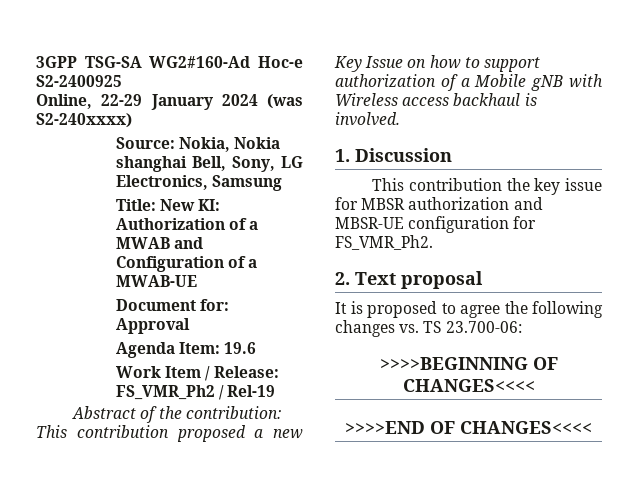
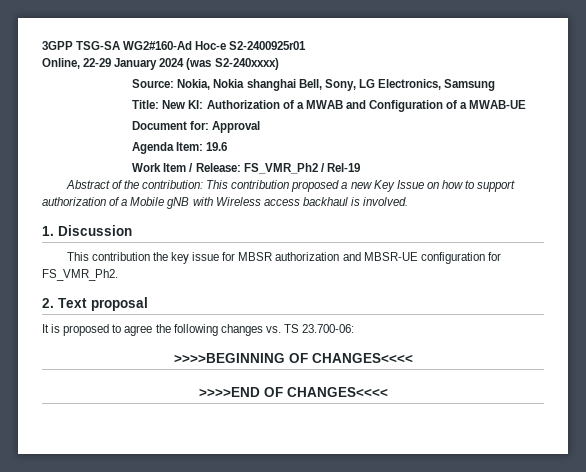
- 3GPP TSG-SA WG2#160-Ad Hoc-e S2-2400925
+ 3GPP TSG-SA WG2#160-Ad Hoc-e S2-2400925r01

